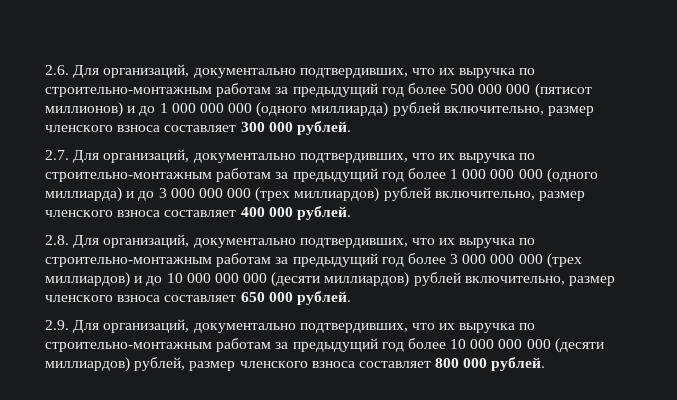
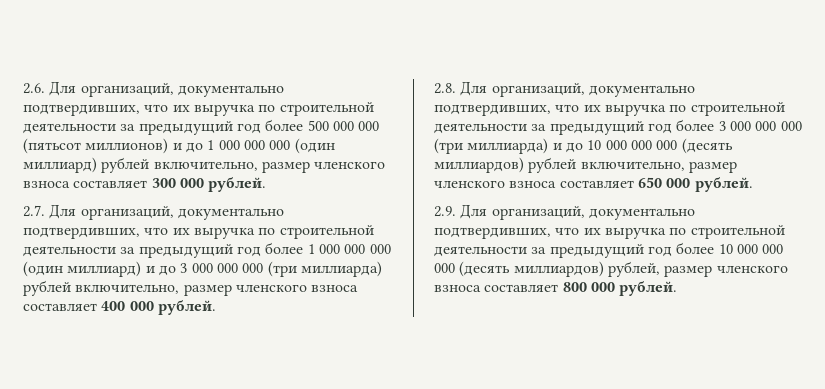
- 2.6. Для организаций, документально подтвердивших, что их выручка по строительно-монтажным работам за предыдущий год более 500 000 000 (пятисот миллионов) и до 1 000 000 000 (одного миллиарда) рублей включительно, размер членского взноса составляет 300 000 рублей.
+ 2.6. Для организаций, документально подтвердивших, что их выручка по строительной деятельности за предыдущий год более 500 000 000 (пятьсот миллионов) и до 1 000 000 000 (один миллиард) рублей включительно, размер членского взноса составляет 300 000 рублей.
- 2.7. Для организаций, документально подтвердивших, что их выручка по строительно-монтажным работам за предыдущий год более 1 000 000 000 (одного миллиарда) и до 3 000 000 000 (трех миллиардов) рублей включительно, размер членского взноса составляет 400 000 рублей.
+ 2.7. Для организаций, документально подтвердивших, что их выручка по строительной деятельности за предыдущий год более 1 000 000 000 (один миллиард) и до 3 000 000 000 (три миллиарда) рублей включительно, размер членского взноса составляет 400 000 рублей.
- 2.8. Для организаций, документально подтвердивших, что их выручка по строительно-монтажным работам за предыдущий год более 3 000 000 000 (трех миллиардов) и до 10 000 000 000 (десяти миллиардов) рублей включительно, размер членского взноса составляет 650 000 рублей.
+ 2.8. Для организаций, документально подтвердивших, что их выручка по строительной деятельности за предыдущий год более 3 000 000 000 (три миллиарда) и до 10 000 000 000 (десять миллиардов) рублей включительно, размер членского взноса составляет 650 000 рублей.
- 2.9. Для организаций, документально подтвердивших, что их выручка по строительно-монтажным работам за предыдущий год более 10 000 000 000 (десяти миллиардов) рублей, размер членского взноса составляет 800 000 рублей.
+ 2.9. Для организаций, документально подтвердивших, что их выручка по строительной деятельности за предыдущий год более 10 000 000 000 (десять миллиардов) рублей, размер членского взноса составляет 800 000 рублей.

